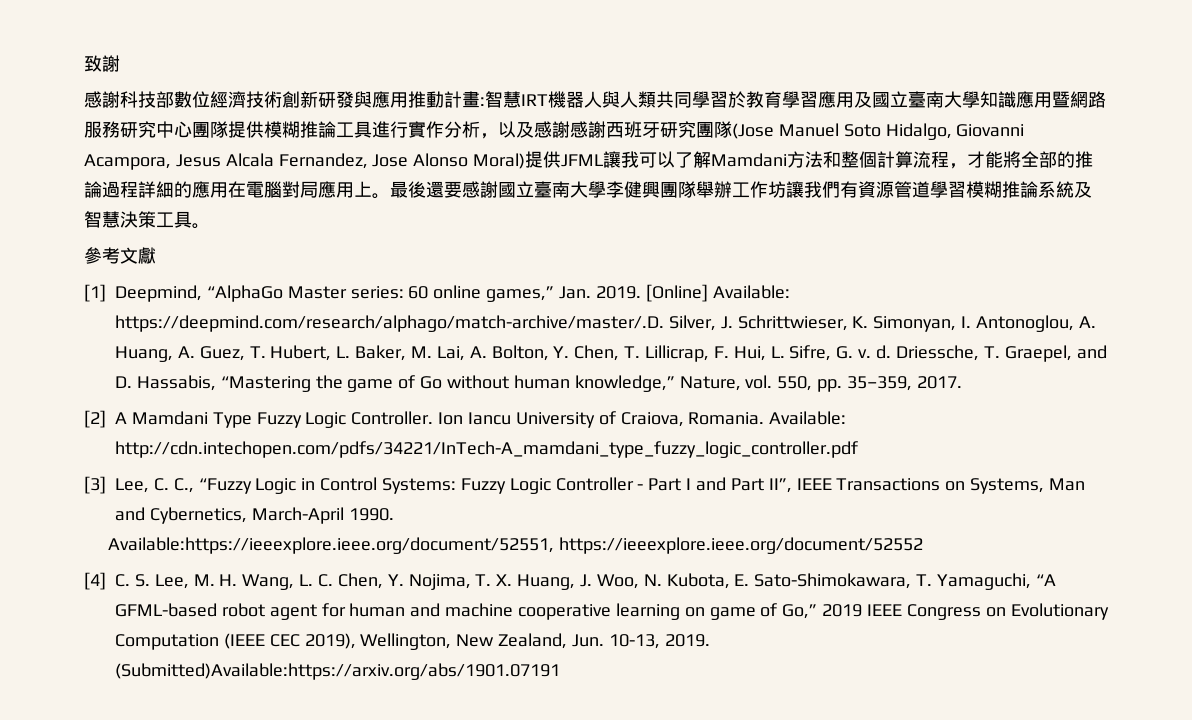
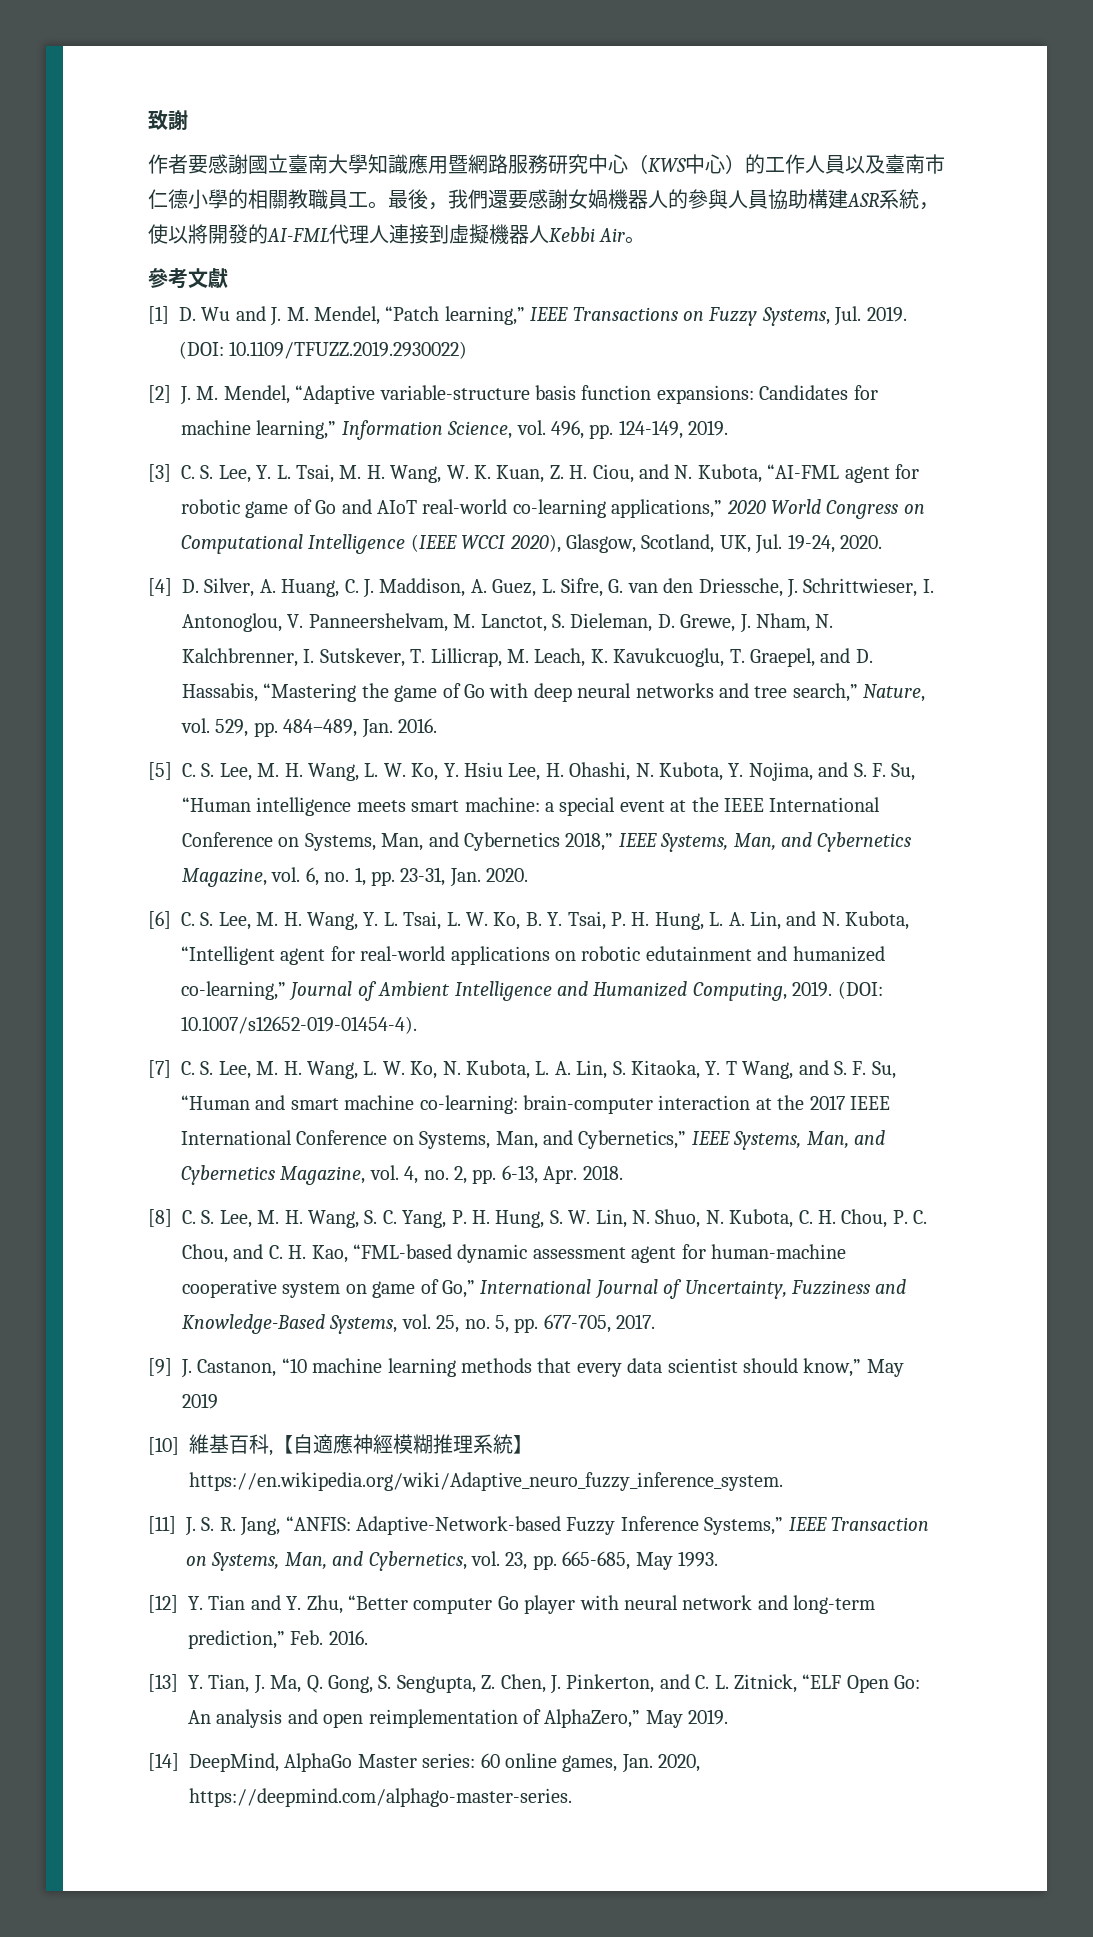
- 感謝科技部數位經濟技術創新研發與應用推動計畫:智慧IRT機器人與人類共同學習於教育學習應用及國立臺南大學知識應用暨網路服務研究中心團隊提供模糊推論工具進行實作分析，以及感謝感謝西班牙研究團隊(Jose Manuel Soto Hidalgo, Giovanni Acampora, Jesus Alcala Fernandez, Jose Alonso Moral)提供JFML讓我可以了解Mamdani方法和整個計算流程，才能將全部的推論過程詳細的應用在電腦對局應用上。最後還要感謝國立臺南大學李健興團隊舉辦工作坊讓我們有資源管道學習模糊推論系統及智慧決策工具。
+ 作者要感謝國立臺南大學知識應用暨網路服務研究中心（KWS中心）的工作人員以及臺南市仁德小學的相關教職員工。最後，我們還要感謝女媧機器人的參與人員協助構建ASR系統，使以將開發的AI-FML代理人連接到虛擬機器人Kebbi Air。
  參考文獻
- [1] Deepmind, “AlphaGo Master series: 60 online games,” Jan. 2019. [Online] Available: https://deepmind.com/research/alphago/match-archive/master/.D. Silver, J. Schrittwieser, K. Simonyan, I. Antonoglou, A. Huang, A. Guez, T. Hubert, L. Baker, M. Lai, A. Bolton, Y. Chen, T. Lillicrap, F. Hui, L. Sifre, G. v. d. Driessche, T. Graepel, and D. Hassabis, “Mastering the game of Go without human knowledge,” Nature, vol. 550, pp. 35–359, 2017.
- [2] A Mamdani Type Fuzzy Logic Controller. Ion Iancu University of Craiova, Romania. Available: http://cdn.intechopen.com/pdfs/34221/InTech-A_mamdani_type_fuzzy_logic_controller.pdf
- [3] Lee, C. C., “Fuzzy Logic in Control Systems: Fuzzy Logic Controller - Part I and Part II”, IEEE Transactions on Systems, Man and Cybernetics, March-April 1990.
- Available:https://ieeexplore.ieee.org/document/52551, https://ieeexplore.ieee.org/document/52552
- [4] C. S. Lee, M. H. Wang, L. C. Chen, Y. Nojima, T. X. Huang, J. Woo, N. Kubota, E. Sato-Shimokawara, T. Yamaguchi, “A GFML-based robot agent for human and machine cooperative learning on game of Go,” 2019 IEEE Congress on Evolutionary Computation (IEEE CEC 2019), Wellington, New Zealand, Jun. 10-13, 2019. (Submitted)Available:https://arxiv.org/abs/1901.07191
+ [1] D. Wu and J. M. Mendel, “Patch learning,” IEEE Transactions on Fuzzy Systems, Jul. 2019. (DOI: 10.1109/TFUZZ.2019.2930022)
+ [2] J. M. Mendel, “Adaptive variable-structure basis function expansions: Candidates for machine learning,” Information Science, vol. 496, pp. 124-149, 2019.
+ [3] C. S. Lee, Y. L. Tsai, M. H. Wang, W. K. Kuan, Z. H. Ciou, and N. Kubota, “AI-FML agent for robotic game of Go and AIoT real-world co-learning applications,” 2020 World Congress on Computational Intelligence (IEEE WCCI 2020), Glasgow, Scotland, UK, Jul. 19-24, 2020.
+ [4] D. Silver, A. Huang, C. J. Maddison, A. Guez, L. Sifre, G. van den Driessche, J. Schrittwieser, I. Antonoglou, V. Panneershelvam, M. Lanctot, S. Dieleman, D. Grewe, J. Nham, N. Kalchbrenner, I. Sutskever, T. Lillicrap, M. Leach, K. Kavukcuoglu, T. Graepel, and D. Hassabis, “Mastering the game of Go with deep neural networks and tree search,” Nature, vol. 529, pp. 484–489, Jan. 2016.
+ [5] C. S. Lee, M. H. Wang, L. W. Ko, Y. Hsiu Lee, H. Ohashi, N. Kubota, Y. Nojima, and S. F. Su, “Human intelligence meets smart machine: a special event at the IEEE International Conference on Systems, Man, and Cybernetics 2018,” IEEE Systems, Man, and Cybernetics Magazine, vol. 6, no. 1, pp. 23-31, Jan. 2020.
+ [6] C. S. Lee, M. H. Wang, Y. L. Tsai, L. W. Ko, B. Y. Tsai, P. H. Hung, L. A. Lin, and N. Kubota, “Intelligent agent for real-world applications on robotic edutainment and humanized co-learning,” Journal of Ambient Intelligence and Humanized Computing, 2019. (DOI: 10.1007/s12652-019-01454-4).
+ [7] C. S. Lee, M. H. Wang, L. W. Ko, N. Kubota, L. A. Lin, S. Kitaoka, Y. T Wang, and S. F. Su, “Human and smart machine co-learning: brain-computer interaction at the 2017 IEEE International Conference on Systems, Man, and Cybernetics,” IEEE Systems, Man, and Cybernetics Magazine, vol. 4, no. 2, pp. 6-13, Apr. 2018.
+ [8] C. S. Lee, M. H. Wang, S. C. Yang, P. H. Hung, S. W. Lin, N. Shuo, N. Kubota, C. H. Chou, P. C. Chou, and C. H. Kao, “FML-based dynamic assessment agent for human-machine cooperative system on game of Go,” International Journal of Uncertainty, Fuzziness and Knowledge-Based Systems, vol. 25, no. 5, pp. 677-705, 2017.
+ [9] J. Castanon, “10 machine learning methods that every data scientist should know,” May 2019
+ [10]維基百科,【自適應神經模糊推理系統】https://en.wikipedia.org/wiki/Adaptive_neuro_fuzzy_inference_system.
+ [11] J. S. R. Jang, “ANFIS: Adaptive-Network-based Fuzzy Inference Systems,” IEEE Transaction on Systems, Man, and Cybernetics, vol. 23, pp. 665-685, May 1993.
+ [12] Y. Tian and Y. Zhu, “Better computer Go player with neural network and long-term prediction,” Feb. 2016.
+ [13] Y. Tian, J. Ma, Q. Gong, S. Sengupta, Z. Chen, J. Pinkerton, and C. L. Zitnick, “ELF Open Go: An analysis and open reimplementation of AlphaZero,” May 2019.
+ [14] DeepMind, AlphaGo Master series: 60 online games, Jan. 2020, https://deepmind.com/alphago-master-series.

